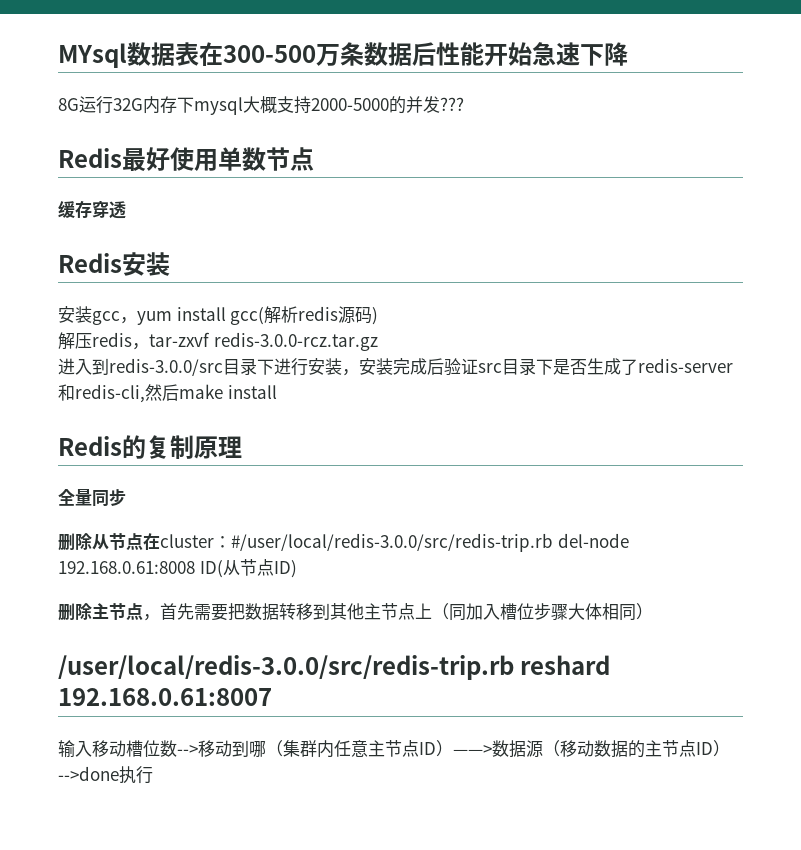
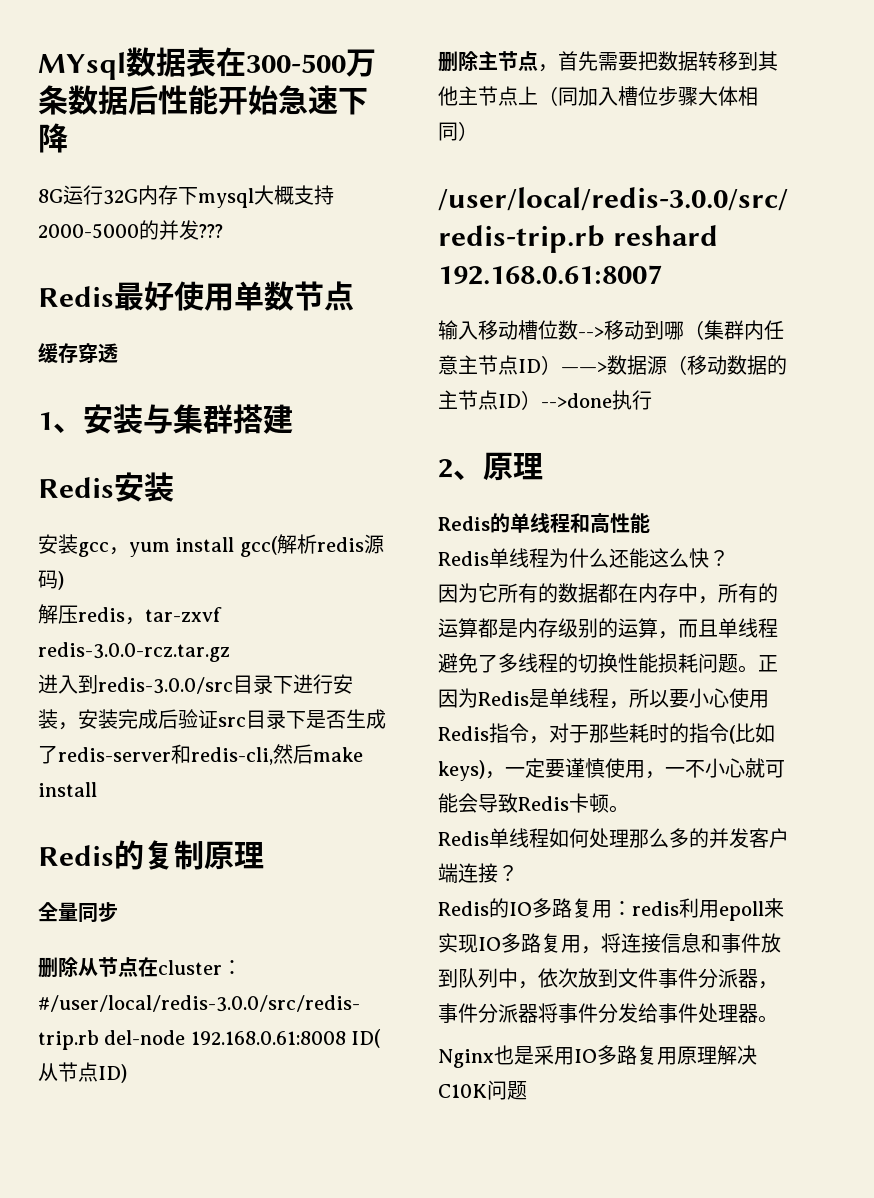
+ 1、安装与集群搭建
+ 2、原理
+ Redis的单线程和高性能
+ Redis单线程为什么还能这么快？
+ 因为它所有的数据都在内存中，所有的运算都是内存级别的运算，而且单线程避免了多线程的切换性能损耗问题。正因为Redis是单线程，所以要小心使用Redis指令，对于那些耗时的指令(比如keys)，一定要谨慎使用，一不小心就可能会导致Redis卡顿。
+ Redis单线程如何处理那么多的并发客户端连接？
+ Redis的IO多路复用：redis利用epoll来实现IO多路复用，将连接信息和事件放到队列中，依次放到文件事件分派器，事件分派器将事件分发给事件处理器。
+ Nginx也是采用IO多路复用原理解决C10K问题

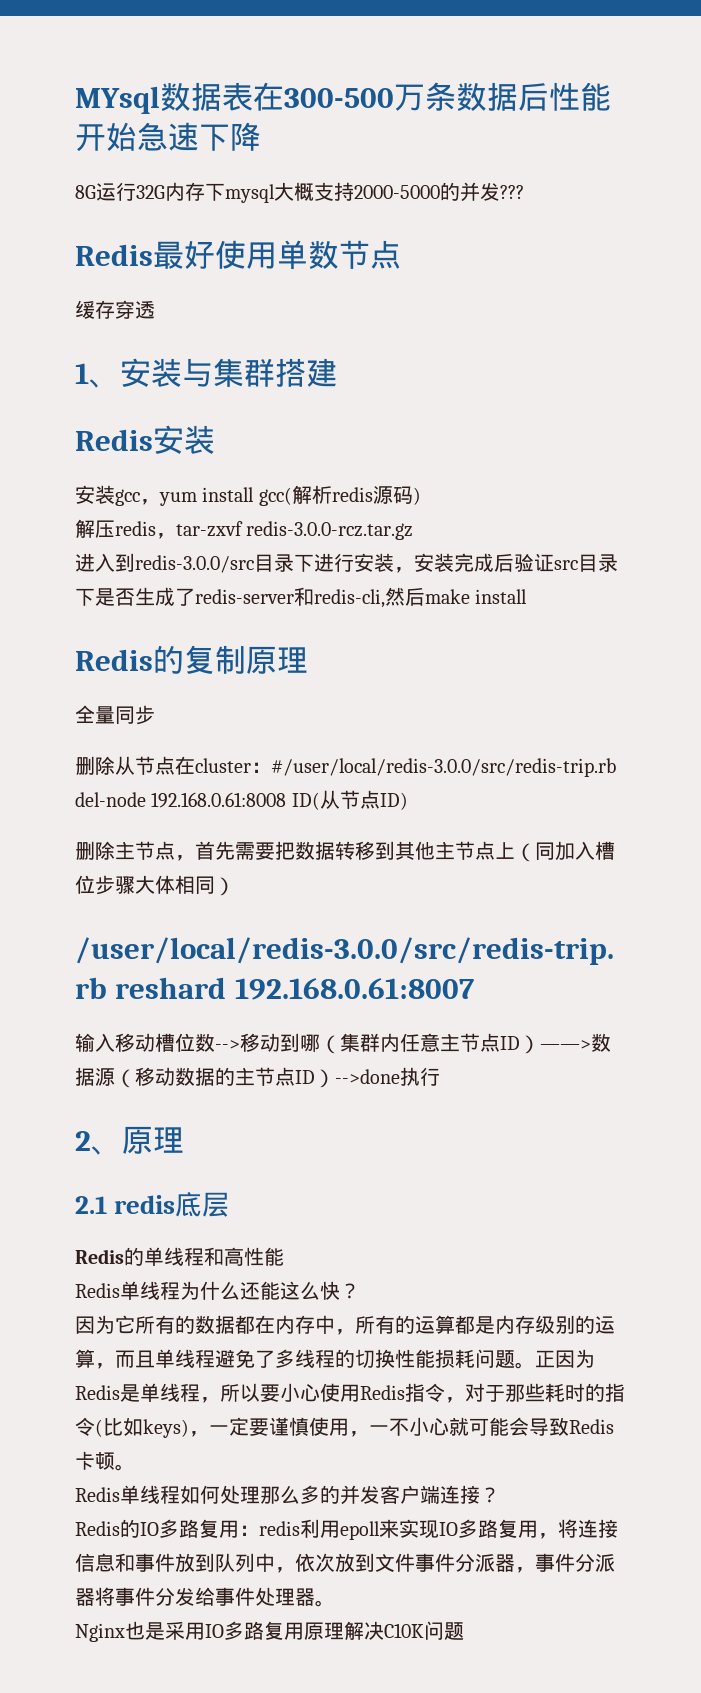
+ 2.1 redis底层

